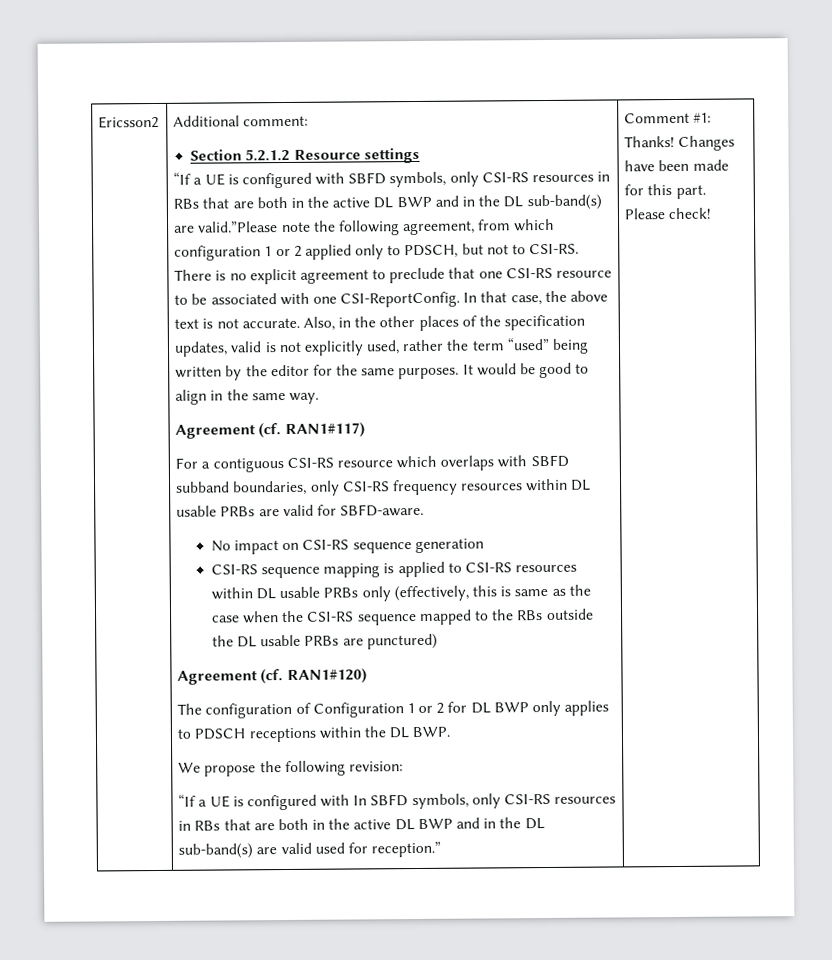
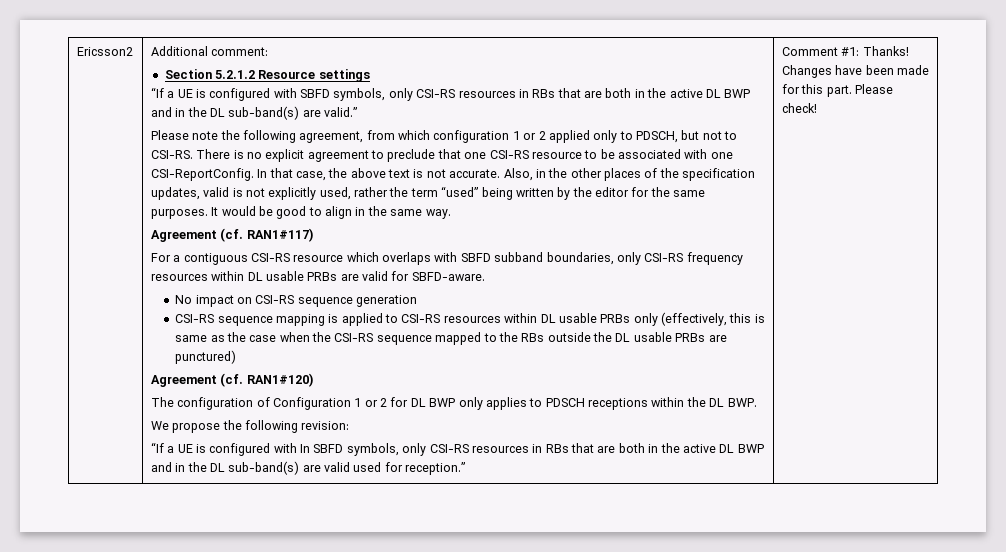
- “If a UE is configured with SBFD symbols, only CSI-RS resources in RBs that are both in the active DL BWP and in the DL sub-band(s) are valid.”Please note the following agreement, from which configuration 1 or 2 applied only to PDSCH, but not to CSI-RS.
+ “If a UE is configured with SBFD symbols, only CSI-RS resources in RBs that are both in the active DL BWP and in the DL sub-band(s) are valid.”
+ Please note the following agreement, from which configuration 1 or 2 applied only to PDSCH, but not to CSI-RS.

